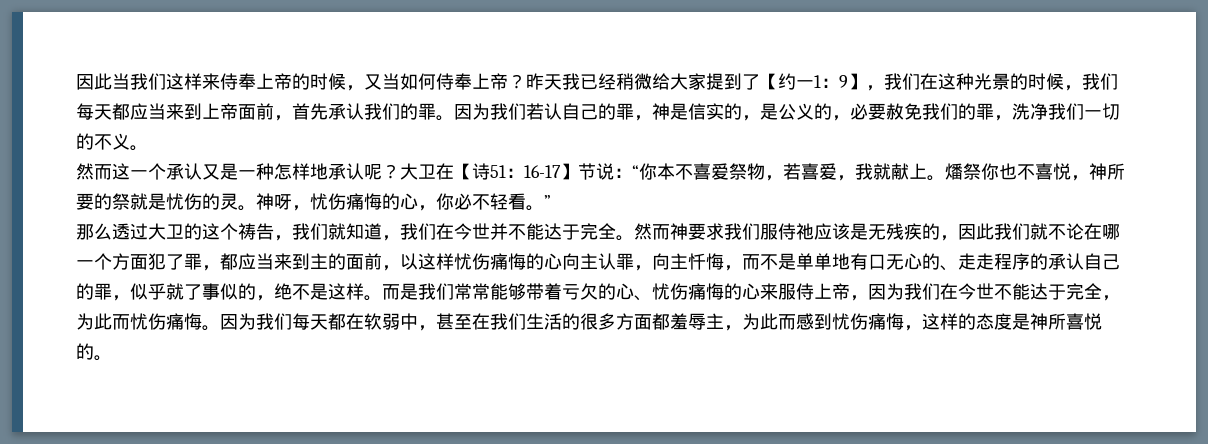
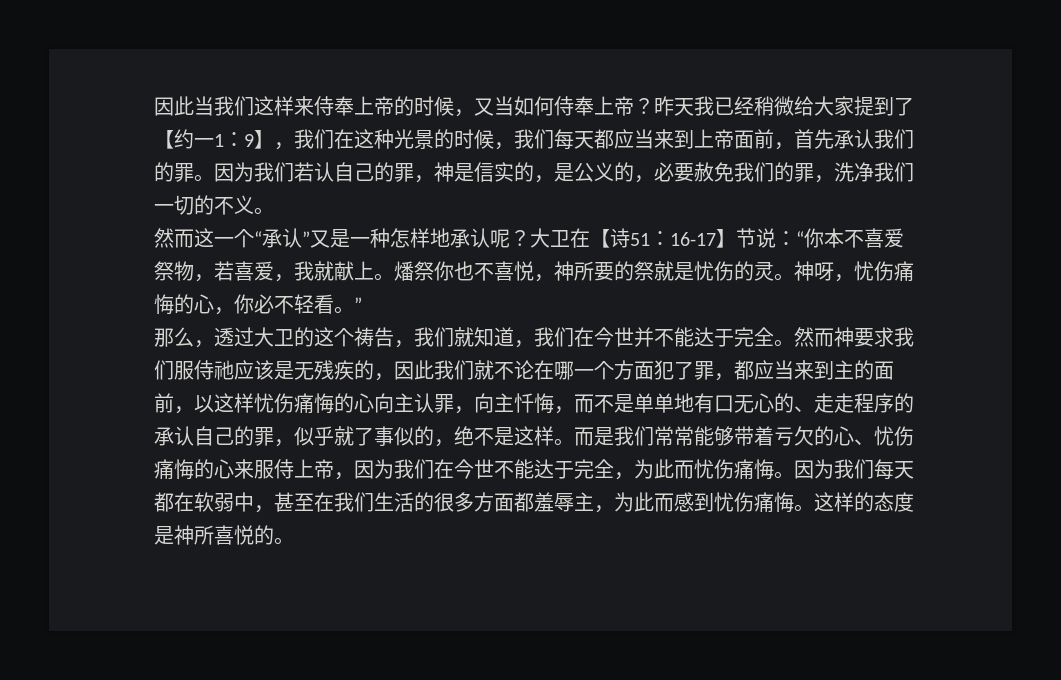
- 然而这一个承认又是一种怎样地承认呢？
+ 然而这一个“承认”又是一种怎样地承认呢？
- 那么透过大卫的这个祷告，我们就知道，我们在今世并不能达于完全。
+ 那么，透过大卫的这个祷告，我们就知道，我们在今世并不能达于完全。
- 因为我们每天都在软弱中，甚至在我们生活的很多方面都羞辱主，为此而感到忧伤痛悔，这样的态度是神所喜悦的。
+ 因为我们每天都在软弱中，甚至在我们生活的很多方面都羞辱主，为此而感到忧伤痛悔。这样的态度是神所喜悦的。

